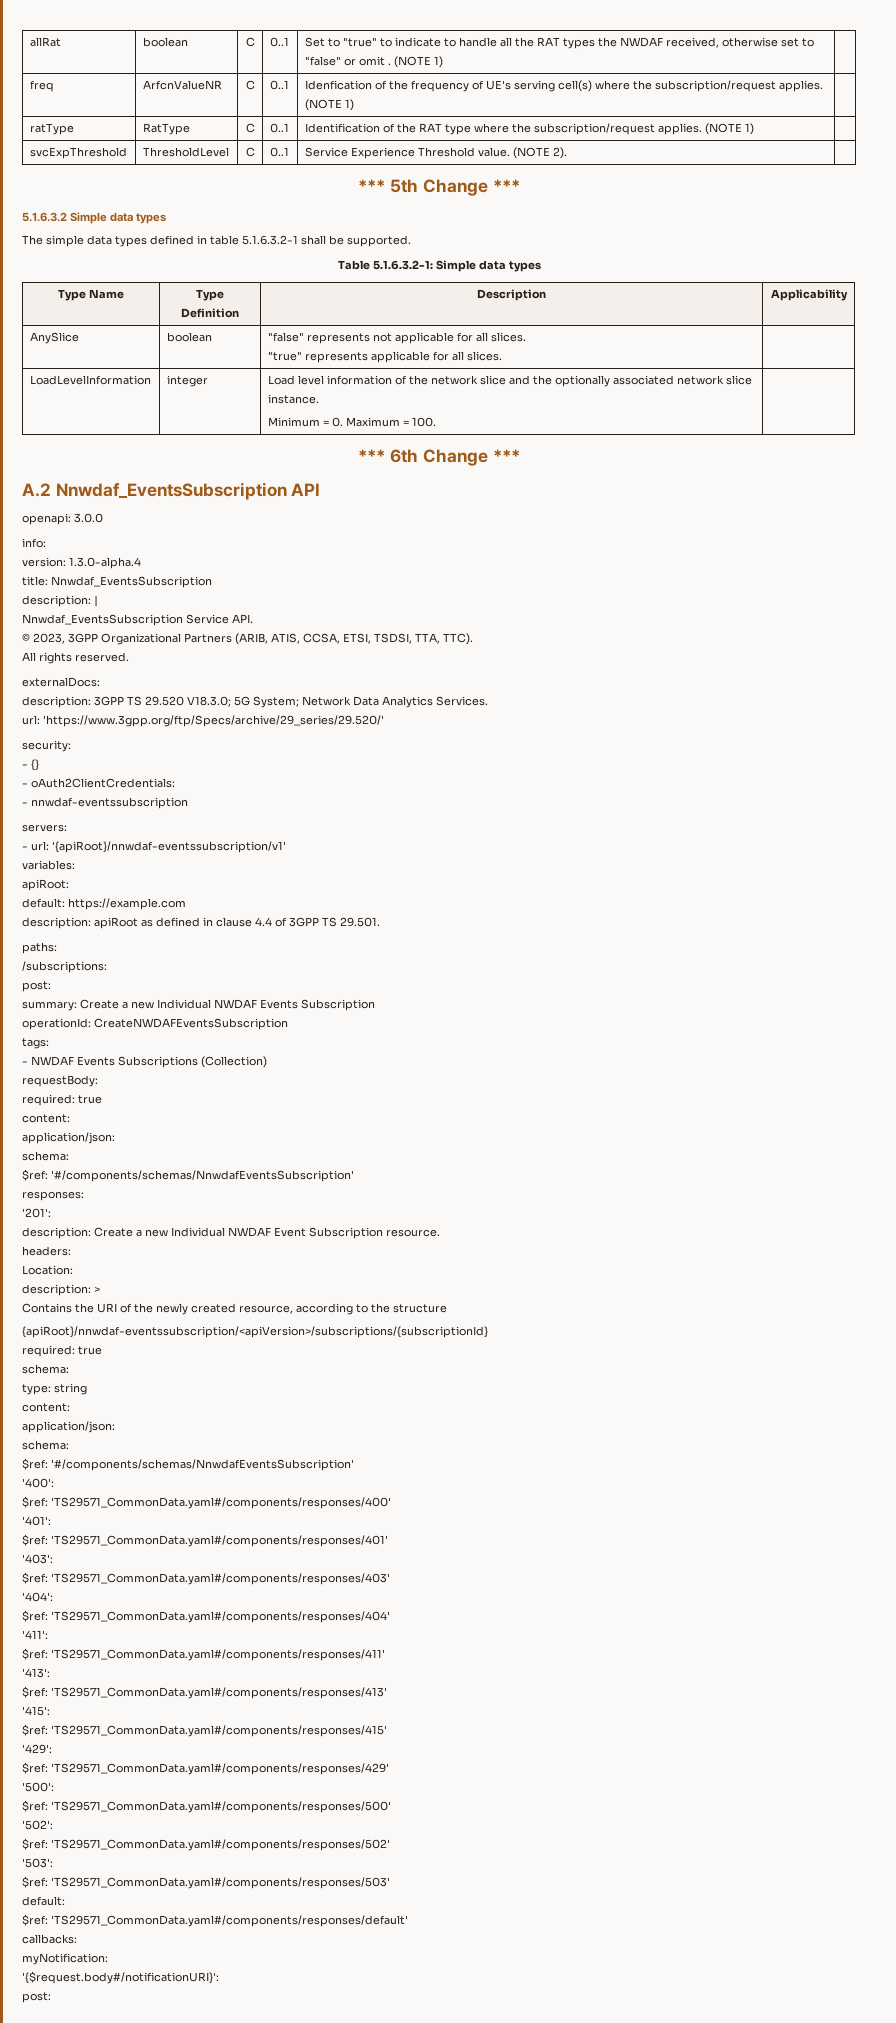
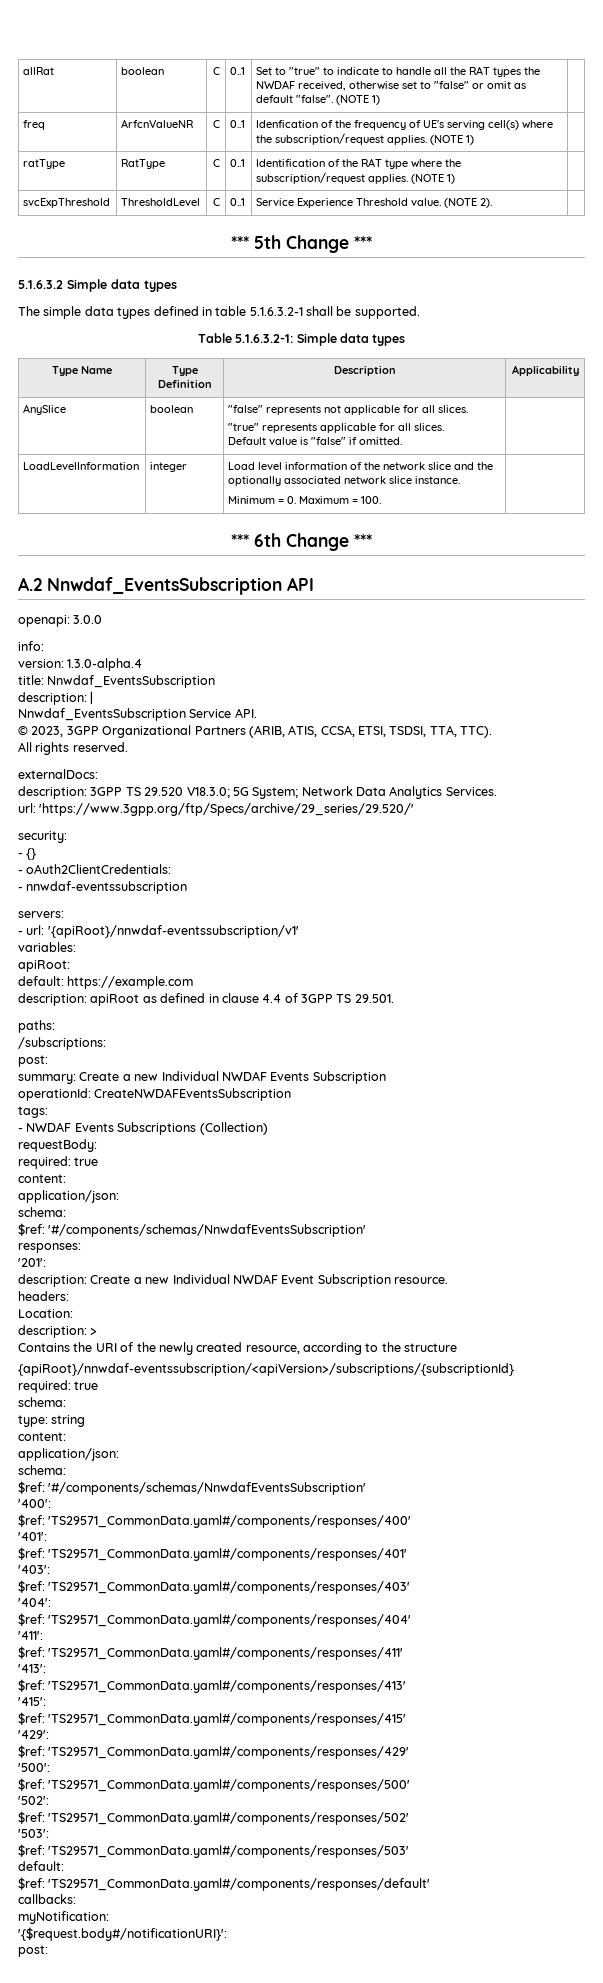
- allRat | boolean | C | 0..1 | Set to "true" to indicate to handle all the RAT types the NWDAF received, otherwise set to "false" or omit . (NOTE 1) |
+ allRat | boolean | C | 0..1 | Set to "true" to indicate to handle all the RAT types the NWDAF received, otherwise set to "false" or omit as default "false". (NOTE 1) |
  AnySlice | boolean | "false" represents not applicable for all slices.
- "true" represents applicable for all slices. |
+ "true" represents applicable for all slices.
+ Default value is "false" if omitted. |

